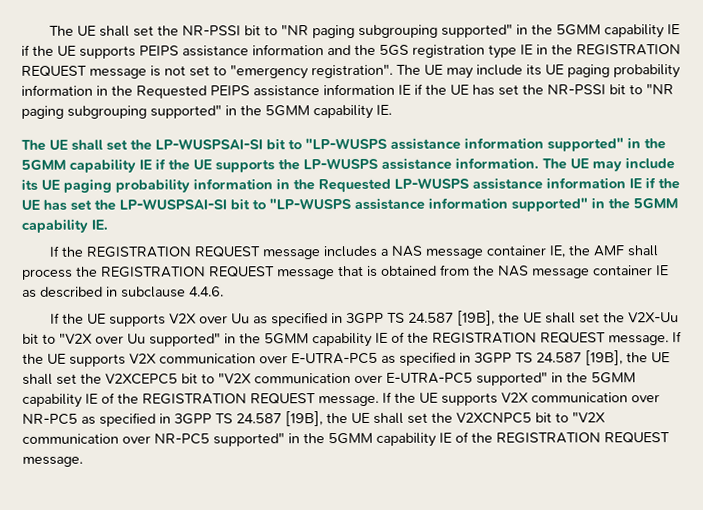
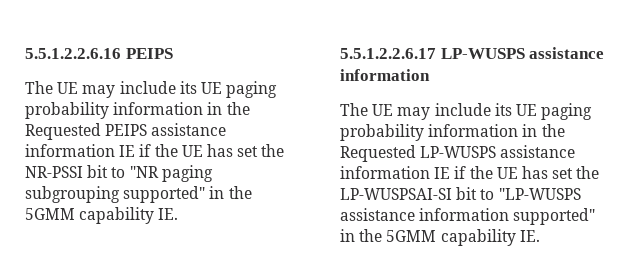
- The UE shall set the NR-PSSI bit to "NR paging subgrouping supported" in the 5GMM capability IE if the UE supports PEIPS assistance information and the 5GS registration type IE in the REGISTRATION REQUEST message is not set to "emergency registration". The UE may include its UE paging probability information in the Requested PEIPS assistance information IE if the UE has set the NR-PSSI bit to "NR paging subgrouping supported" in the 5GMM capability IE.
+ 5.5.1.2.2.6.16 PEIPS
+ The UE may include its UE paging probability information in the Requested PEIPS assistance information IE if the UE has set the NR-PSSI bit to "NR paging subgrouping supported" in the 5GMM capability IE.
- The UE shall set the LP-WUSPSAI-SI bit to "LP-WUSPS assistance information supported" in the 5GMM capability IE if the UE supports the LP-WUSPS assistance information. The UE may include its UE paging probability information in the Requested LP-WUSPS assistance information IE if the UE has set the LP-WUSPSAI-SI bit to "LP-WUSPS assistance information supported" in the 5GMM capability IE.
+ 5.5.1.2.2.6.17 LP-WUSPS assistance information
+ The UE may include its UE paging probability information in the Requested LP-WUSPS assistance information IE if the UE has set the LP-WUSPSAI-SI bit to "LP-WUSPS assistance information supported" in the 5GMM capability IE.
- If the REGISTRATION REQUEST message includes a NAS message container IE, the AMF shall process the REGISTRATION REQUEST message that is obtained from the NAS message container IE as described in subclause 4.4.6.
- If the UE supports V2X over Uu as specified in 3GPP TS 24.587 [19B], the UE shall set the V2X-Uu bit to "V2X over Uu supported" in the 5GMM capability IE of the REGISTRATION REQUEST message. If the UE supports V2X communication over E-UTRA-PC5 as specified in 3GPP TS 24.587 [19B], the UE shall set the V2XCEPC5 bit to "V2X communication over E-UTRA-PC5 supported" in the 5GMM capability IE of the REGISTRATION REQUEST message. If the UE supports V2X communication over NR-PC5 as specified in 3GPP TS 24.587 [19B], the UE shall set the V2XCNPC5 bit to "V2X communication over NR-PC5 supported" in the 5GMM capability IE of the REGISTRATION REQUEST message.

